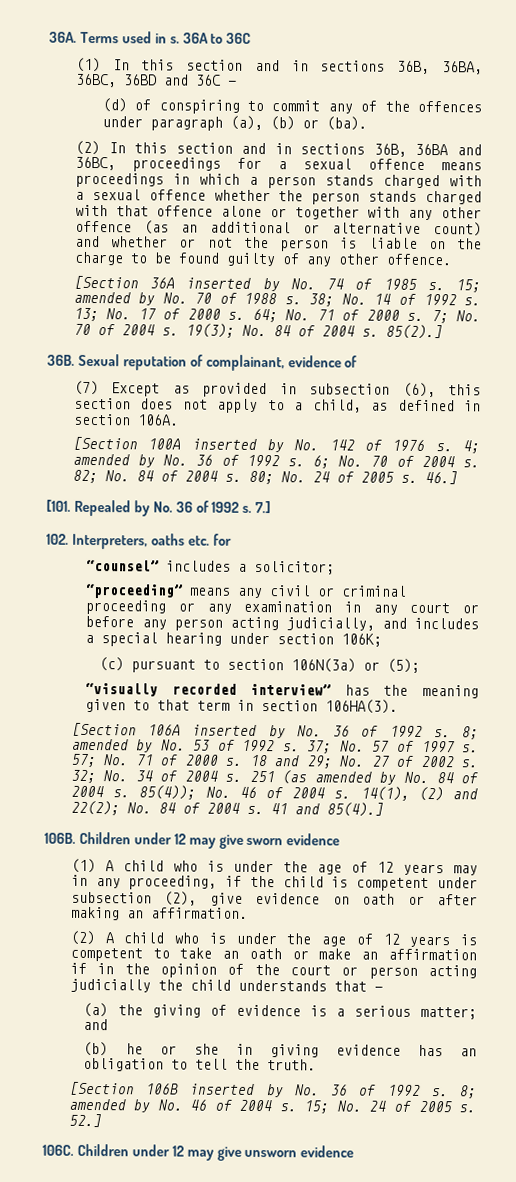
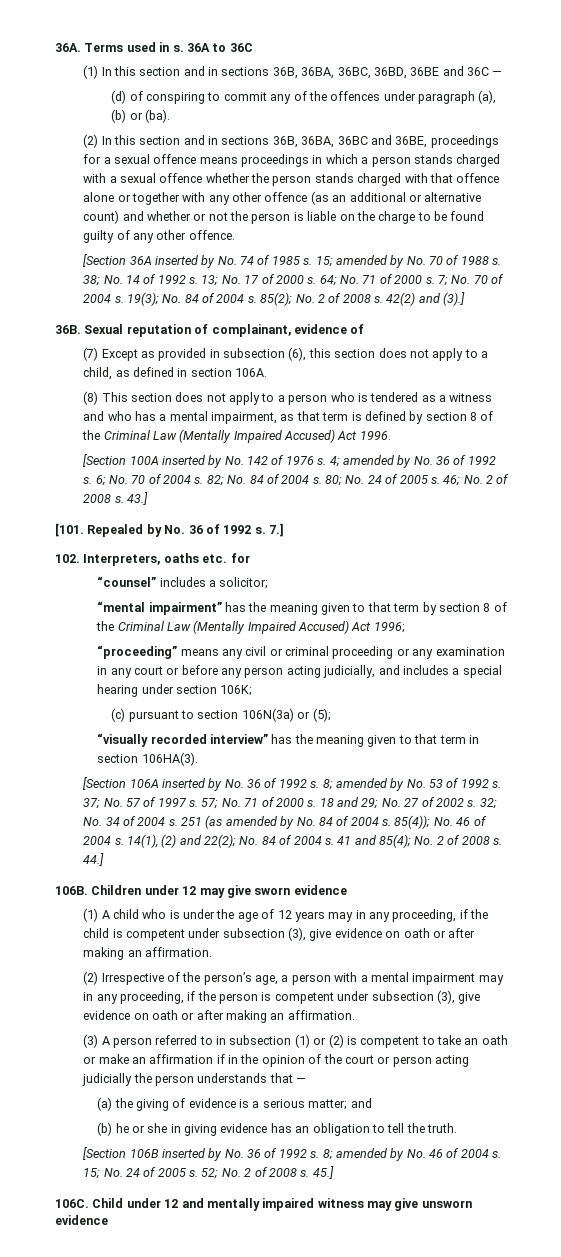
- (1) In this section and in sections 36B, 36BA, 36BC, 36BD and 36C —
+ (1) In this section and in sections 36B, 36BA, 36BC, 36BD, 36BE and 36C —
- (2) In this section and in sections 36B, 36BA and 36BC, proceedings for a sexual offence means proceedings in which a person stands charged with a sexual offence whether the person stands charged with that offence alone or together with any other offence (as an additional or alternative count) and whether or not the person is liable on the charge to be found guilty of any other offence.
+ (2) In this section and in sections 36B, 36BA, 36BC and 36BE, proceedings for a sexual offence means proceedings in which a person stands charged with a sexual offence whether the person stands charged with that offence alone or together with any other offence (as an additional or alternative count) and whether or not the person is liable on the charge to be found guilty of any other offence.
- 85(2).]
+ 85(2); No. 2 of 2008 s. 42(2) and (3).]
+ (8) This section does not apply to a person who is tendered as a witness and who has a mental impairment, as that term is defined by section 8 of the Criminal Law (Mentally Impaired Accused) Act 1996.
- 46.]
+ 46; No. 2 of 2008 s. 43.]
+ “mental impairment” has the meaning given to that term by section 8 of the Criminal Law (Mentally Impaired Accused) Act 1996;
- 41 and 85(4).]
+ 41 and 85(4); No. 2 of 2008 s. 44.]
- (1) A child who is under the age of 12 years may in any proceeding, if the child is competent under subsection (2), give evidence on oath or after making an affirmation.
+ (1) A child who is under the age of 12 years may in any proceeding, if the child is competent under subsection (3), give evidence on oath or after making an affirmation.
- (2) A child who is under the age of 12 years is competent to take an oath or make an affirmation if in the opinion of the court or person acting judicially the child understands that —
+ (2) Irrespective of the person’s age, a person with a mental impairment may in any proceeding, if the person is competent under subsection (3), give evidence on oath or after making an affirmation.
+ (3) A person referred to in subsection (1) or (2) is competent to take an oath or make an affirmation if in the opinion of the court or person acting judicially the person understands that —
- 52.]
+ 52; No. 2 of 2008 s. 45.]
- Children under 12 may give unsworn evidence
+ Child under 12 and mentally impaired witness may give unsworn evidence

